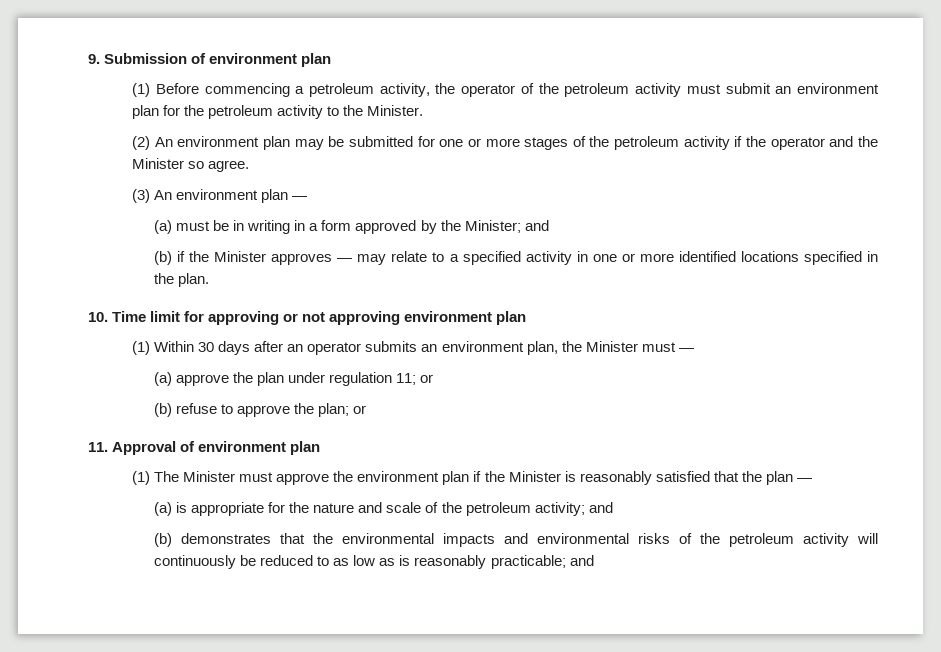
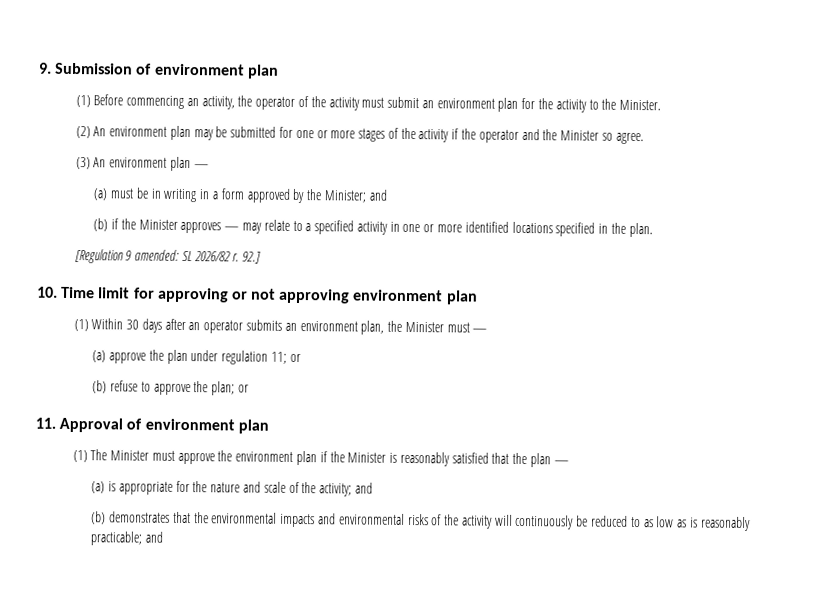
- (1) Before commencing a petroleum activity, the operator of the petroleum activity must submit an environment plan for the petroleum activity to the Minister.
+ (1) Before commencing an activity, the operator of the activity must submit an environment plan for the activity to the Minister.
- (2) An environment plan may be submitted for one or more stages of the petroleum activity if the operator and the Minister so agree.
+ (2) An environment plan may be submitted for one or more stages of the activity if the operator and the Minister so agree.
+ [Regulation 9 amended: SL 2026/82 r. 92.]
- (a) is appropriate for the nature and scale of the petroleum activity; and
+ (a) is appropriate for the nature and scale of the activity; and
- (b) demonstrates that the environmental impacts and environmental risks of the petroleum activity will continuously be reduced to as low as is reasonably practicable; and
+ (b) demonstrates that the environmental impacts and environmental risks of the activity will continuously be reduced to as low as is reasonably practicable; and

